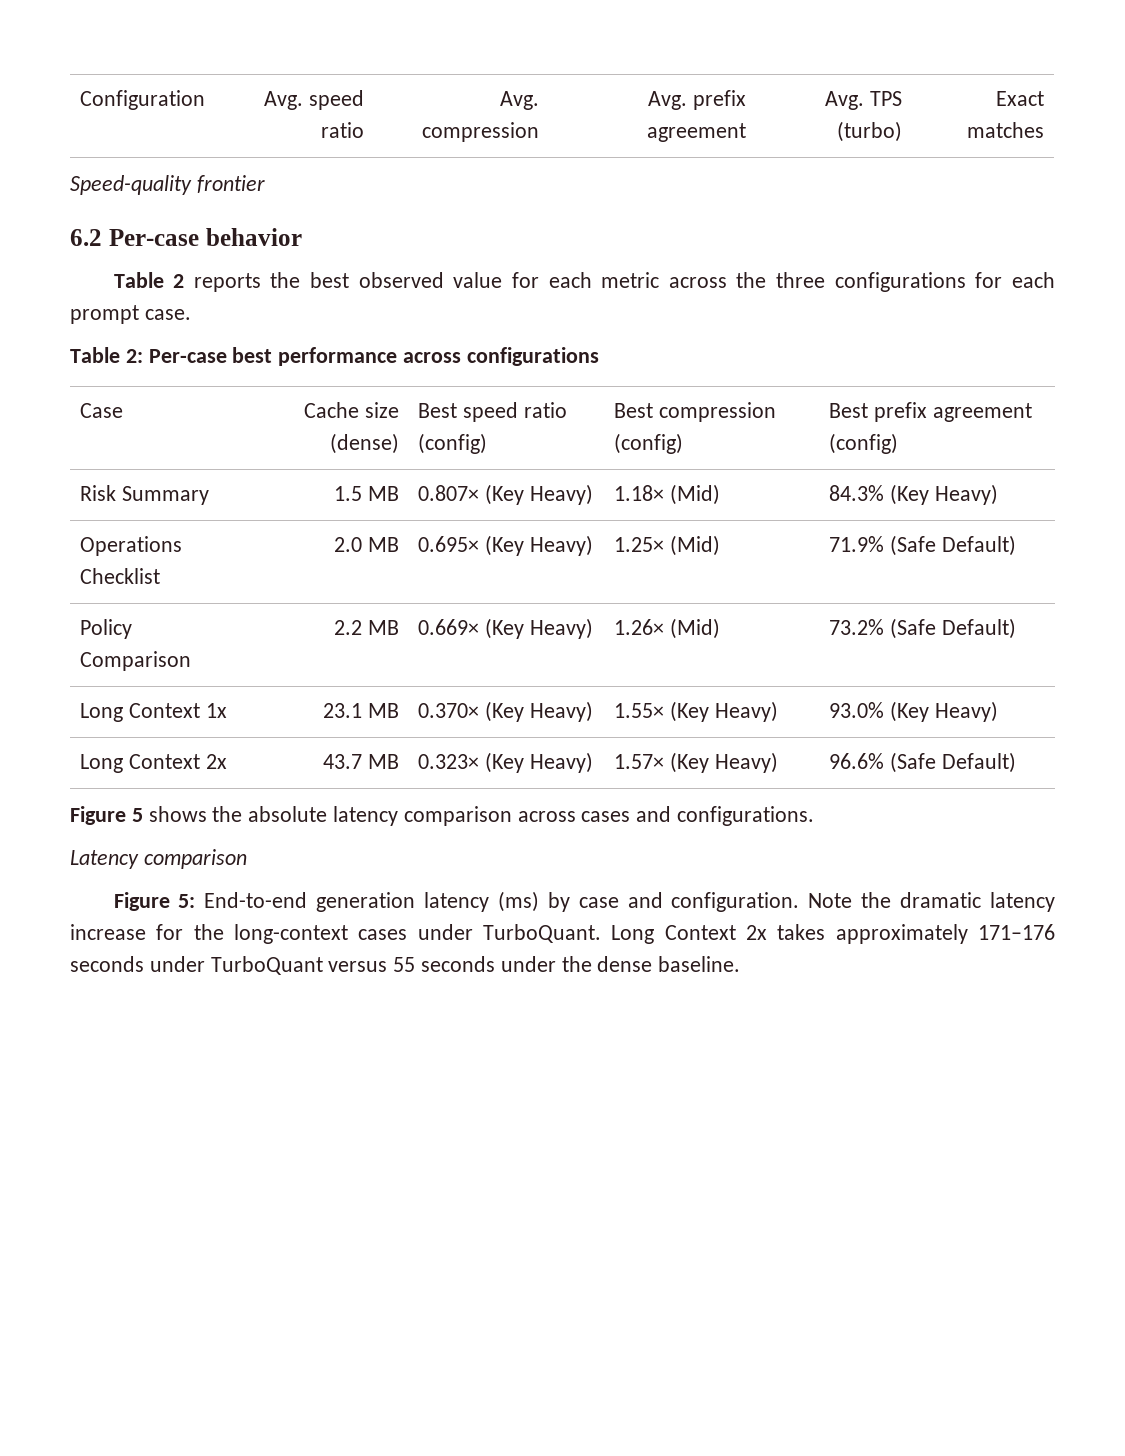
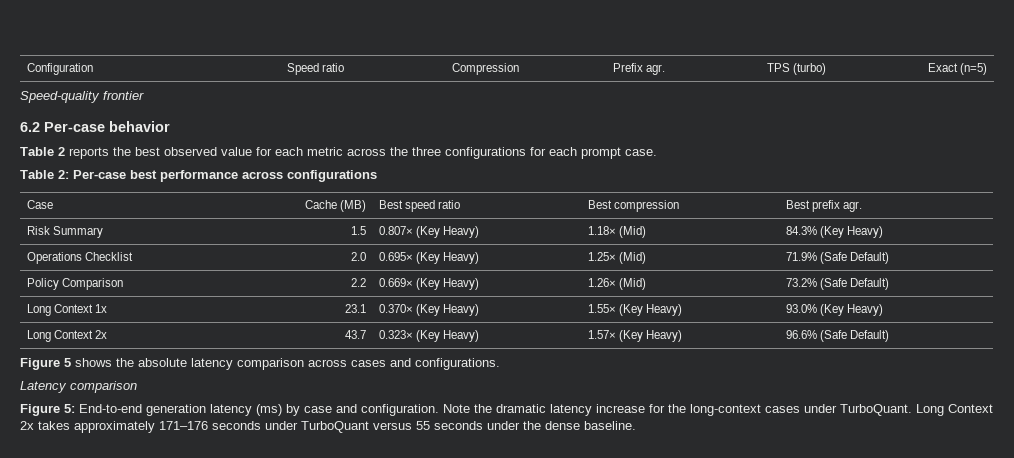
- Configuration | Avg. speed ratio | Avg. compression | Avg. prefix agreement | Avg. TPS (turbo) | Exact matches
+ Configuration | Speed ratio | Compression | Prefix agr. | TPS (turbo) | Exact (n=5)
- Case | Cache size (dense) | Best speed ratio (config) | Best compression (config) | Best prefix agreement (config)
+ Case | Cache (MB) | Best speed ratio | Best compression | Best prefix agr.
- Risk Summary | 1.5 MB | 0.807× (Key Heavy) | 1.18× (Mid) | 84.3% (Key Heavy)
+ Risk Summary | 1.5 | 0.807× (Key Heavy) | 1.18× (Mid) | 84.3% (Key Heavy)
- Operations Checklist | 2.0 MB | 0.695× (Key Heavy) | 1.25× (Mid) | 71.9% (Safe Default)
+ Operations Checklist | 2.0 | 0.695× (Key Heavy) | 1.25× (Mid) | 71.9% (Safe Default)
- Policy Comparison | 2.2 MB | 0.669× (Key Heavy) | 1.26× (Mid) | 73.2% (Safe Default)
+ Policy Comparison | 2.2 | 0.669× (Key Heavy) | 1.26× (Mid) | 73.2% (Safe Default)
- Long Context 1x | 23.1 MB | 0.370× (Key Heavy) | 1.55× (Key Heavy) | 93.0% (Key Heavy)
+ Long Context 1x | 23.1 | 0.370× (Key Heavy) | 1.55× (Key Heavy) | 93.0% (Key Heavy)
- Long Context 2x | 43.7 MB | 0.323× (Key Heavy) | 1.57× (Key Heavy) | 96.6% (Safe Default)
+ Long Context 2x | 43.7 | 0.323× (Key Heavy) | 1.57× (Key Heavy) | 96.6% (Safe Default)

